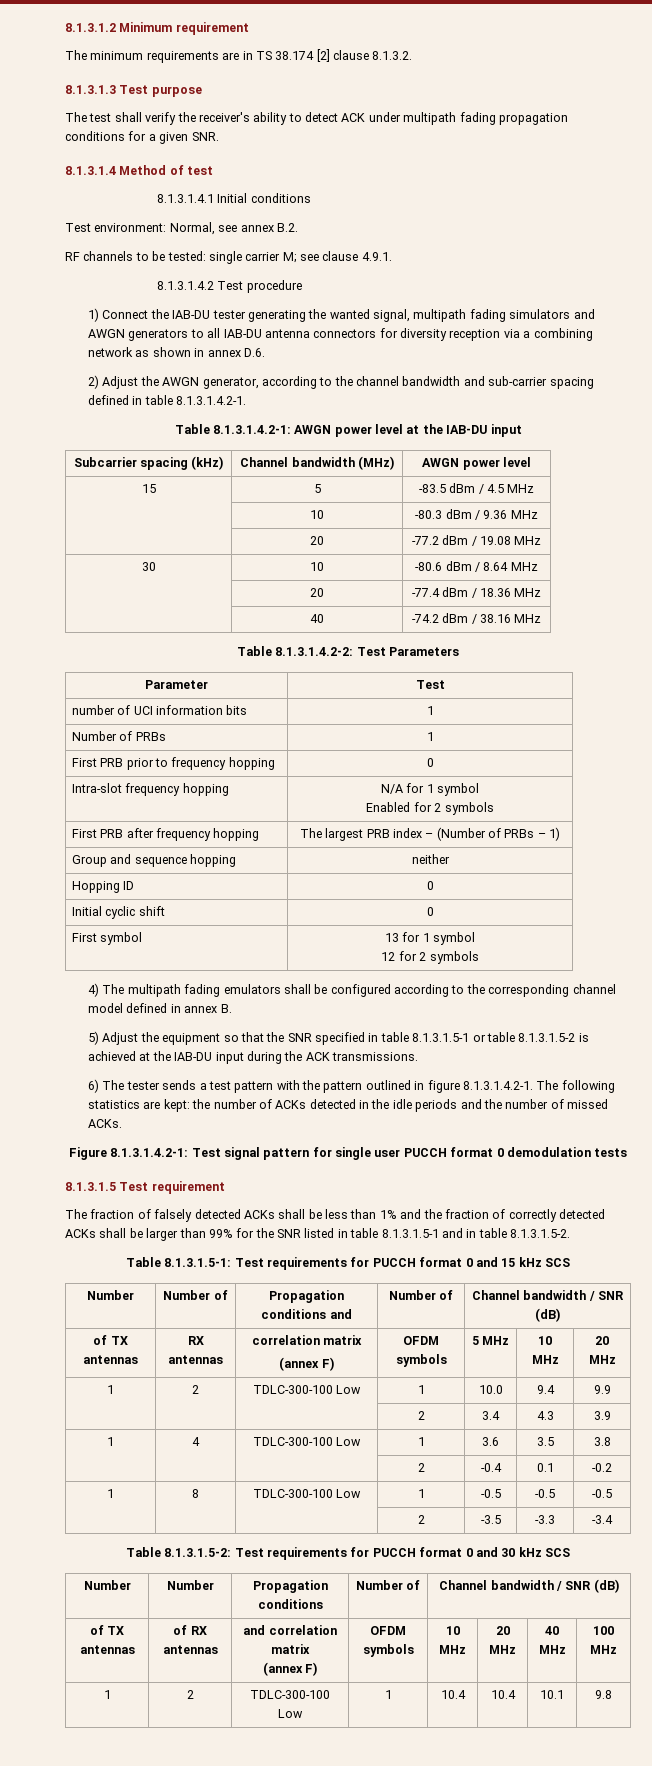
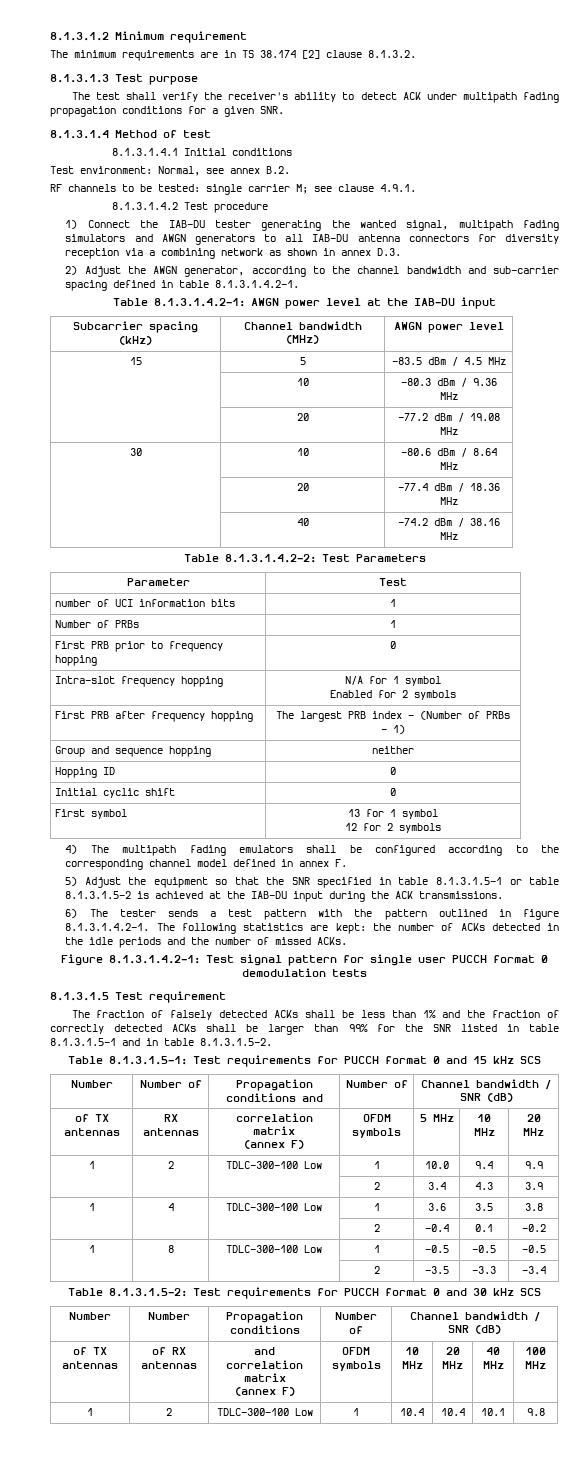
- 1) Connect the IAB-DU tester generating the wanted signal, multipath fading simulators and AWGN generators to all IAB-DU antenna connectors for diversity reception via a combining network as shown in annex D.6.
+ 1) Connect the IAB-DU tester generating the wanted signal, multipath fading simulators and AWGN generators to all IAB-DU antenna connectors for diversity reception via a combining network as shown in annex D.3.
- 4) The multipath fading emulators shall be configured according to the corresponding channel model defined in annex B.
+ 4) The multipath fading emulators shall be configured according to the corresponding channel model defined in annex F.

